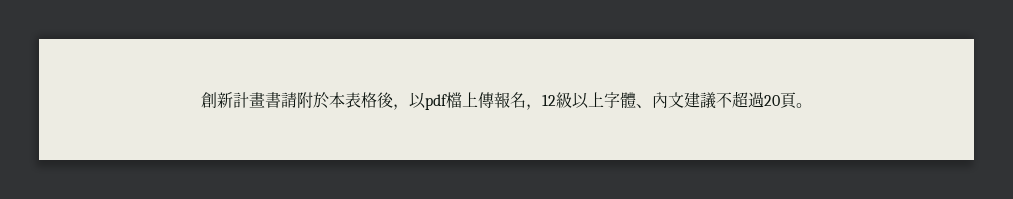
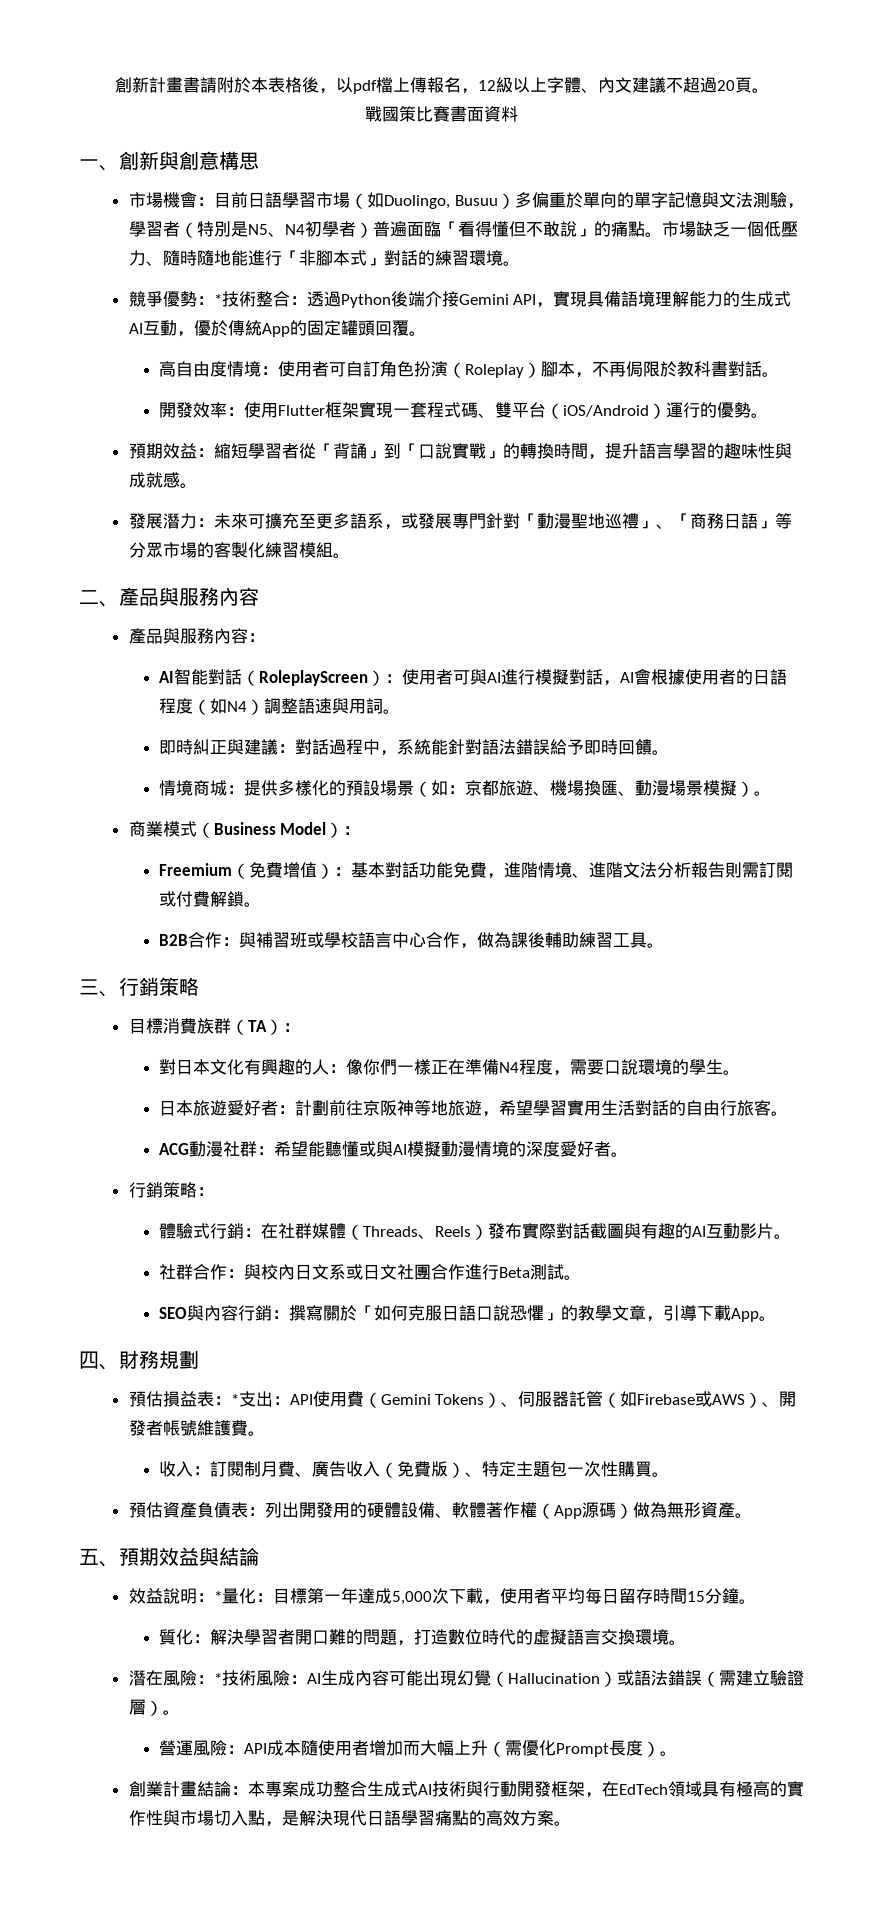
+ 戰國策比賽書面資料
+ 一、創新與創意構思
+ 市場機會：目前日語學習市場（如Duolingo, Busuu）多偏重於單向的單字記憶與文法測驗，學習者（特別是N5、N4初學者）普遍面臨「看得懂但不敢說」的痛點。市場缺乏一個低壓力、隨時隨地能進行「非腳本式」對話的練習環境。
+ 競爭優勢：*技術整合：透過Python後端介接Gemini API，實現具備語境理解能力的生成式AI互動，優於傳統App的固定罐頭回覆。
+ 高自由度情境：使用者可自訂角色扮演（Roleplay）腳本，不再侷限於教科書對話。
+ 開發效率：使用Flutter框架實現一套程式碼、雙平台（iOS/Android）運行的優勢。
+ 預期效益：縮短學習者從「背誦」到「口說實戰」的轉換時間，提升語言學習的趣味性與成就感。
+ 發展潛力：未來可擴充至更多語系，或發展專門針對「動漫聖地巡禮」、「商務日語」等分眾市場的客製化練習模組。
+ 二、產品與服務內容
+ 產品與服務內容：
+ AI智能對話（RoleplayScreen）：使用者可與AI進行模擬對話，AI會根據使用者的日語程度（如N4）調整語速與用詞。
+ 即時糾正與建議：對話過程中，系統能針對語法錯誤給予即時回饋。
+ 情境商城：提供多樣化的預設場景（如：京都旅遊、機場換匯、動漫場景模擬）。
+ 商業模式（Business Model）：
+ Freemium（免費增值）：基本對話功能免費，進階情境、進階文法分析報告則需訂閱或付費解鎖。
+ B2B合作：與補習班或學校語言中心合作，做為課後輔助練習工具。
+ 三、行銷策略
+ 目標消費族群（TA）：
+ 對日本文化有興趣的人：像你們一樣正在準備N4程度，需要口說環境的學生。
+ 日本旅遊愛好者：計劃前往京阪神等地旅遊，希望學習實用生活對話的自由行旅客。
+ ACG動漫社群：希望能聽懂或與AI模擬動漫情境的深度愛好者。
+ 行銷策略：
+ 體驗式行銷：在社群媒體（Threads、Reels）發布實際對話截圖與有趣的AI互動影片。
+ 社群合作：與校內日文系或日文社團合作進行Beta測試。
+ SEO與內容行銷：撰寫關於「如何克服日語口說恐懼」的教學文章，引導下載App。
+ 四、財務規劃
+ 預估損益表：*支出：API使用費（Gemini Tokens）、伺服器託管（如Firebase或AWS）、開發者帳號維護費。
+ 收入：訂閱制月費、廣告收入（免費版）、特定主題包一次性購買。
+ 預估資產負債表：列出開發用的硬體設備、軟體著作權（App源碼）做為無形資產。
+ 五、預期效益與結論
+ 效益說明：*量化：目標第一年達成5,000次下載，使用者平均每日留存時間15分鐘。
+ 質化：解決學習者開口難的問題，打造數位時代的虛擬語言交換環境。
+ 潛在風險：*技術風險：AI生成內容可能出現幻覺（Hallucination）或語法錯誤（需建立驗證層）。
+ 營運風險：API成本隨使用者增加而大幅上升（需優化Prompt長度）。
+ 創業計畫結論：本專案成功整合生成式AI技術與行動開發框架，在EdTech領域具有極高的實作性與市場切入點，是解決現代日語學習痛點的高效方案。

